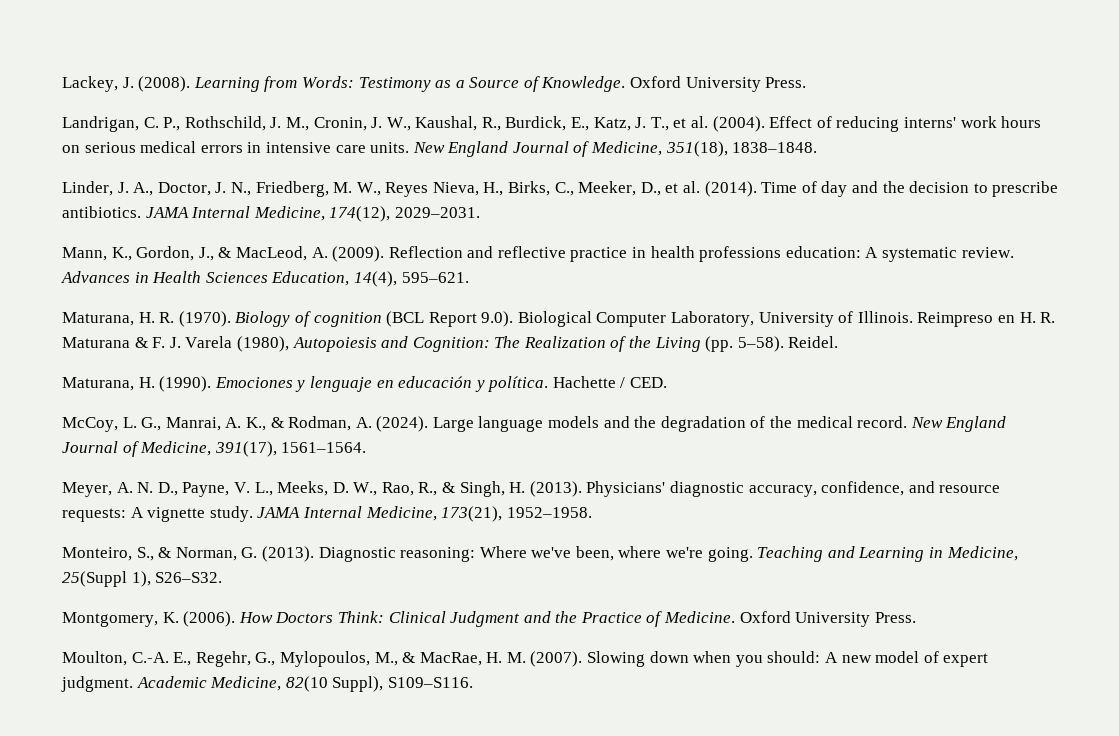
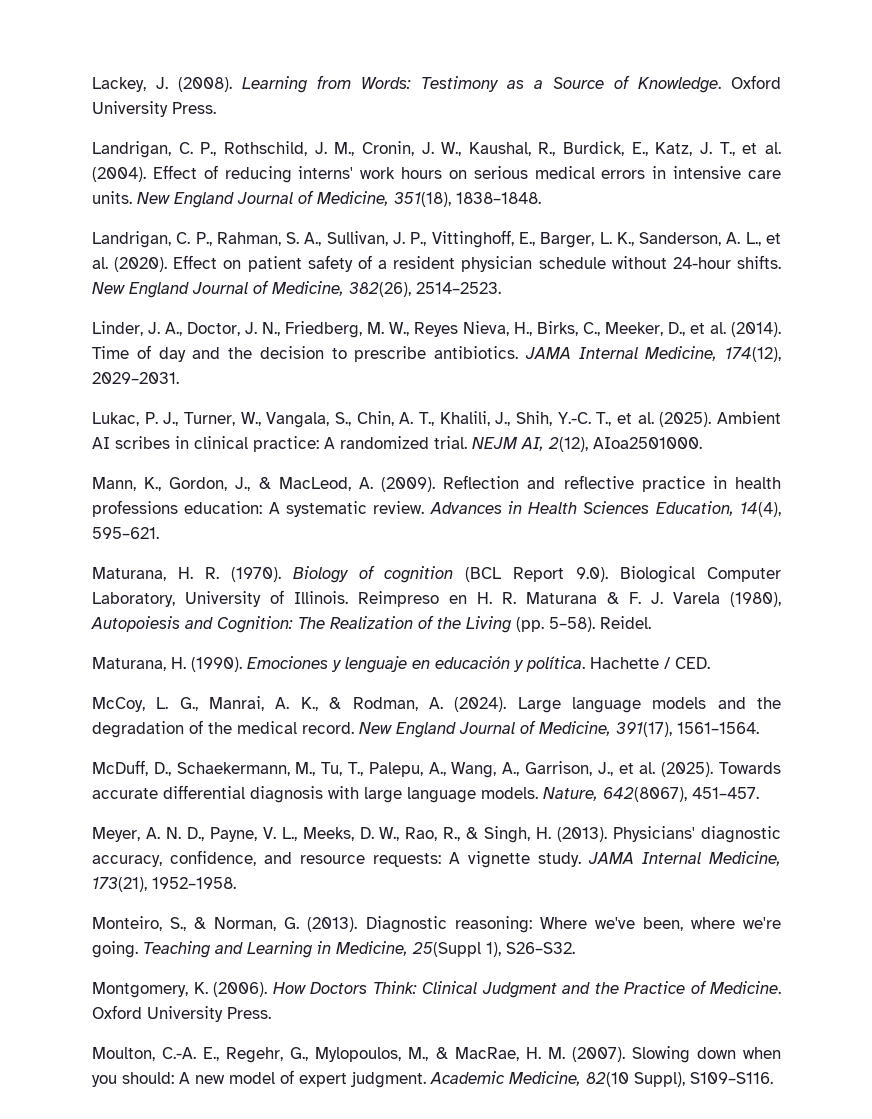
+ Landrigan, C. P., Rahman, S. A., Sullivan, J. P., Vittinghoff, E., Barger, L. K., Sanderson, A. L., et al. (2020). Effect on patient safety of a resident physician schedule without 24-hour shifts. New England Journal of Medicine, 382(26), 2514–2523.
+ Lukac, P. J., Turner, W., Vangala, S., Chin, A. T., Khalili, J., Shih, Y.-C. T., et al. (2025). Ambient AI scribes in clinical practice: A randomized trial. NEJM AI, 2(12), AIoa2501000.
+ McDuff, D., Schaekermann, M., Tu, T., Palepu, A., Wang, A., Garrison, J., et al. (2025). Towards accurate differential diagnosis with large language models. Nature, 642(8067), 451–457.

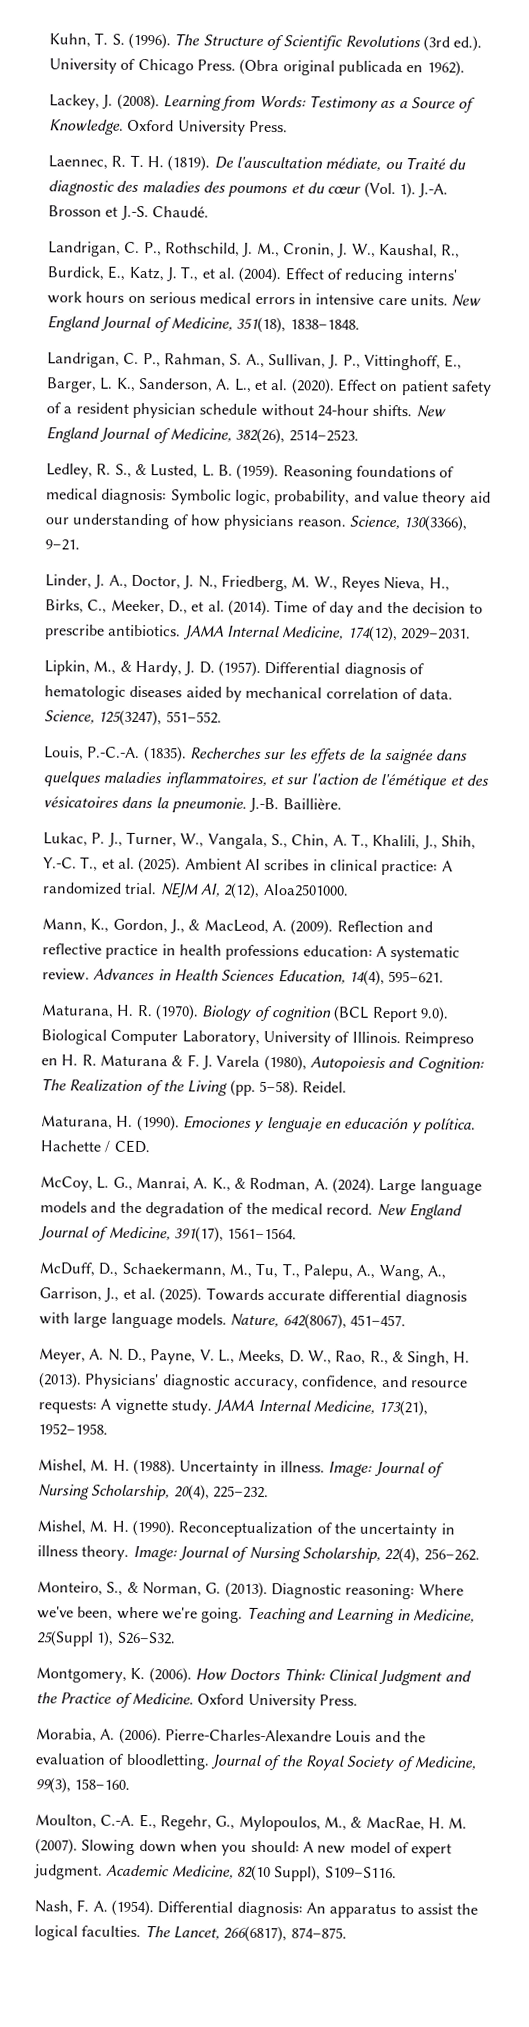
+ Kuhn, T. S. (1996). The Structure of Scientific Revolutions (3rd ed.). University of Chicago Press. (Obra original publicada en 1962).
+ Laennec, R. T. H. (1819). De l'auscultation médiate, ou Traité du diagnostic des maladies des poumons et du cœur (Vol. 1). J.-A. Brosson et J.-S. Chaudé.
+ Ledley, R. S., & Lusted, L. B. (1959). Reasoning foundations of medical diagnosis: Symbolic logic, probability, and value theory aid our understanding of how physicians reason. Science, 130(3366), 9–21.
+ Lipkin, M., & Hardy, J. D. (1957). Differential diagnosis of hematologic diseases aided by mechanical correlation of data. Science, 125(3247), 551–552.
+ Louis, P.-C.-A. (1835). Recherches sur les effets de la saignée dans quelques maladies inflammatoires, et sur l'action de l'émétique et des vésicatoires dans la pneumonie. J.-B. Baillière.
+ Mishel, M. H. (1988). Uncertainty in illness. Image: Journal of Nursing Scholarship, 20(4), 225–232.
+ Mishel, M. H. (1990). Reconceptualization of the uncertainty in illness theory. Image: Journal of Nursing Scholarship, 22(4), 256–262.
+ Morabia, A. (2006). Pierre-Charles-Alexandre Louis and the evaluation of bloodletting. Journal of the Royal Society of Medicine, 99(3), 158–160.
+ Nash, F. A. (1954). Differential diagnosis: An apparatus to assist the logical faculties. The Lancet, 266(6817), 874–875.

